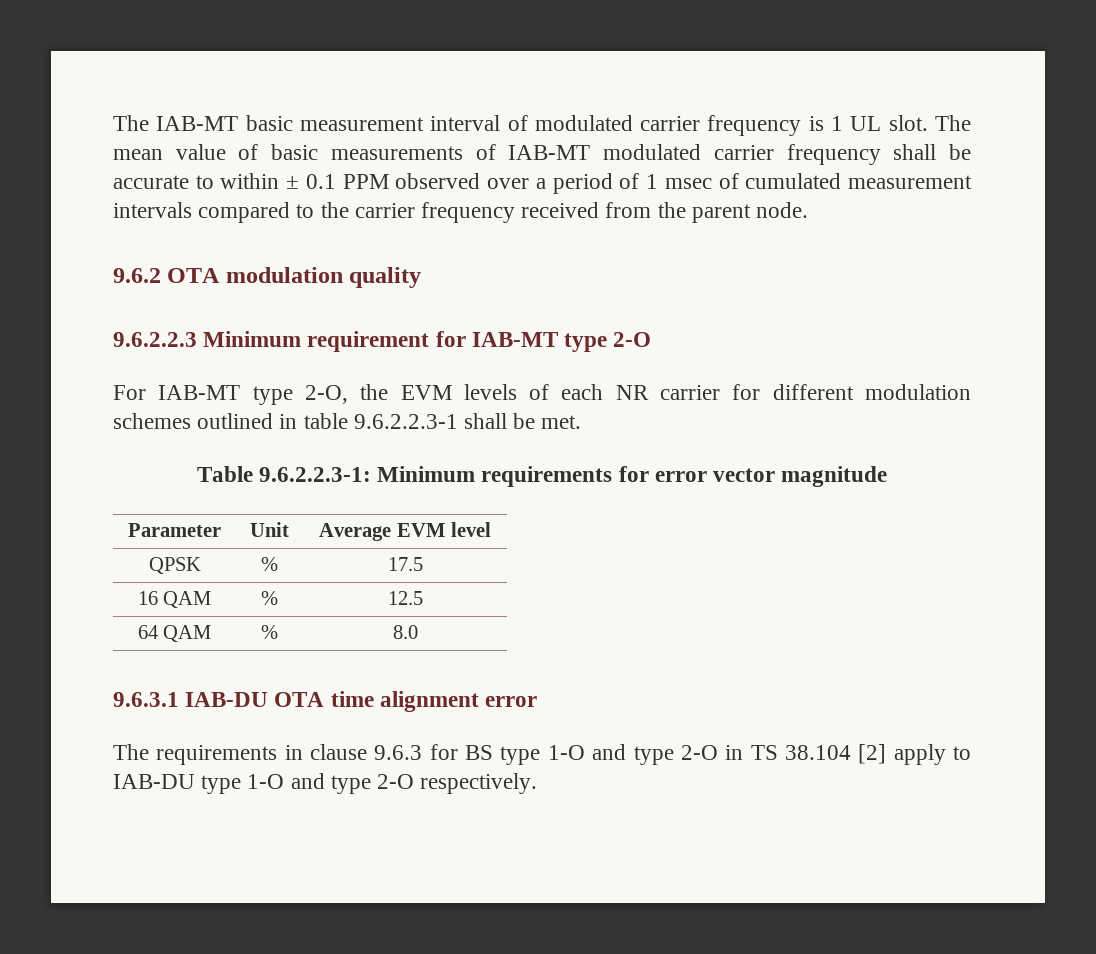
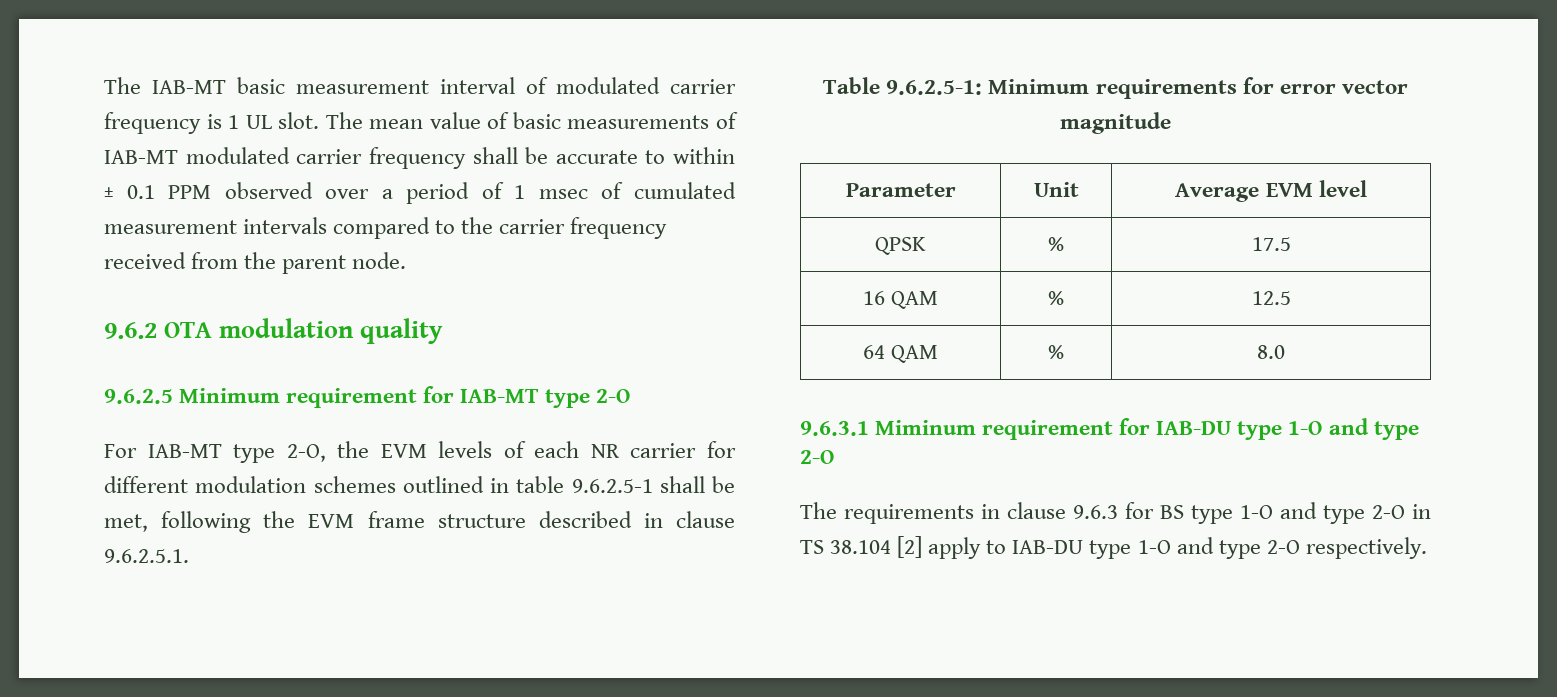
- 9.6.2.2.3 Minimum requirement for IAB-MT type 2-O
+ 9.6.2.5 Minimum requirement for IAB-MT type 2-O
- For IAB-MT type 2-O, the EVM levels of each NR carrier for different modulation schemes outlined in table 9.6.2.2.3-1 shall be met.
+ For IAB-MT type 2-O, the EVM levels of each NR carrier for different modulation schemes outlined in table 9.6.2.5-1 shall be met, following the EVM frame structure described in clause 9.6.2.5.1.
- Table 9.6.2.2.3-1: Minimum requirements for error vector magnitude
+ Table 9.6.2.5-1: Minimum requirements for error vector magnitude
- 9.6.3.1 IAB-DU OTA time alignment error
+ 9.6.3.1 Miminum requirement for IAB-DU type 1-O and type 2-O

